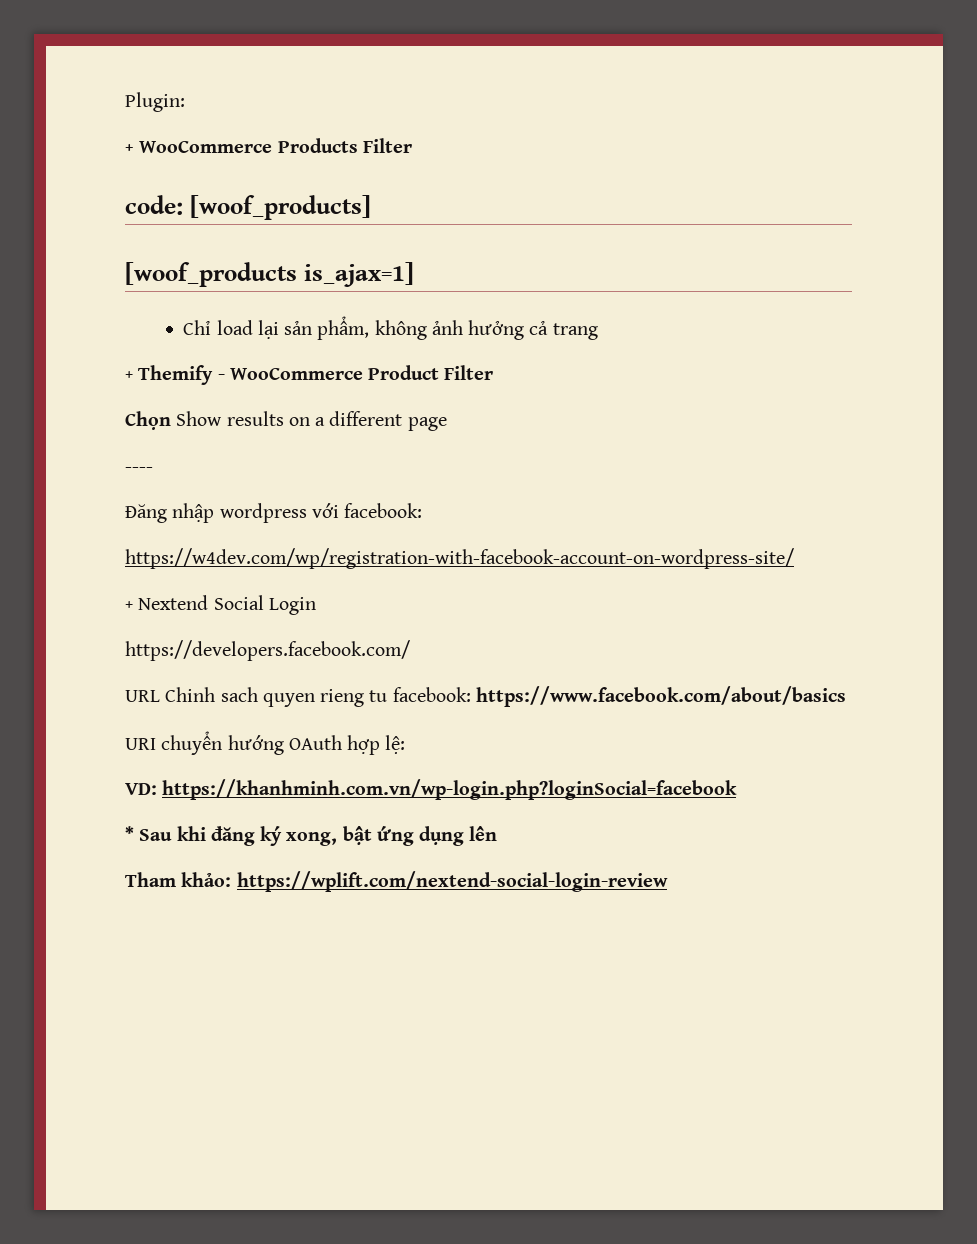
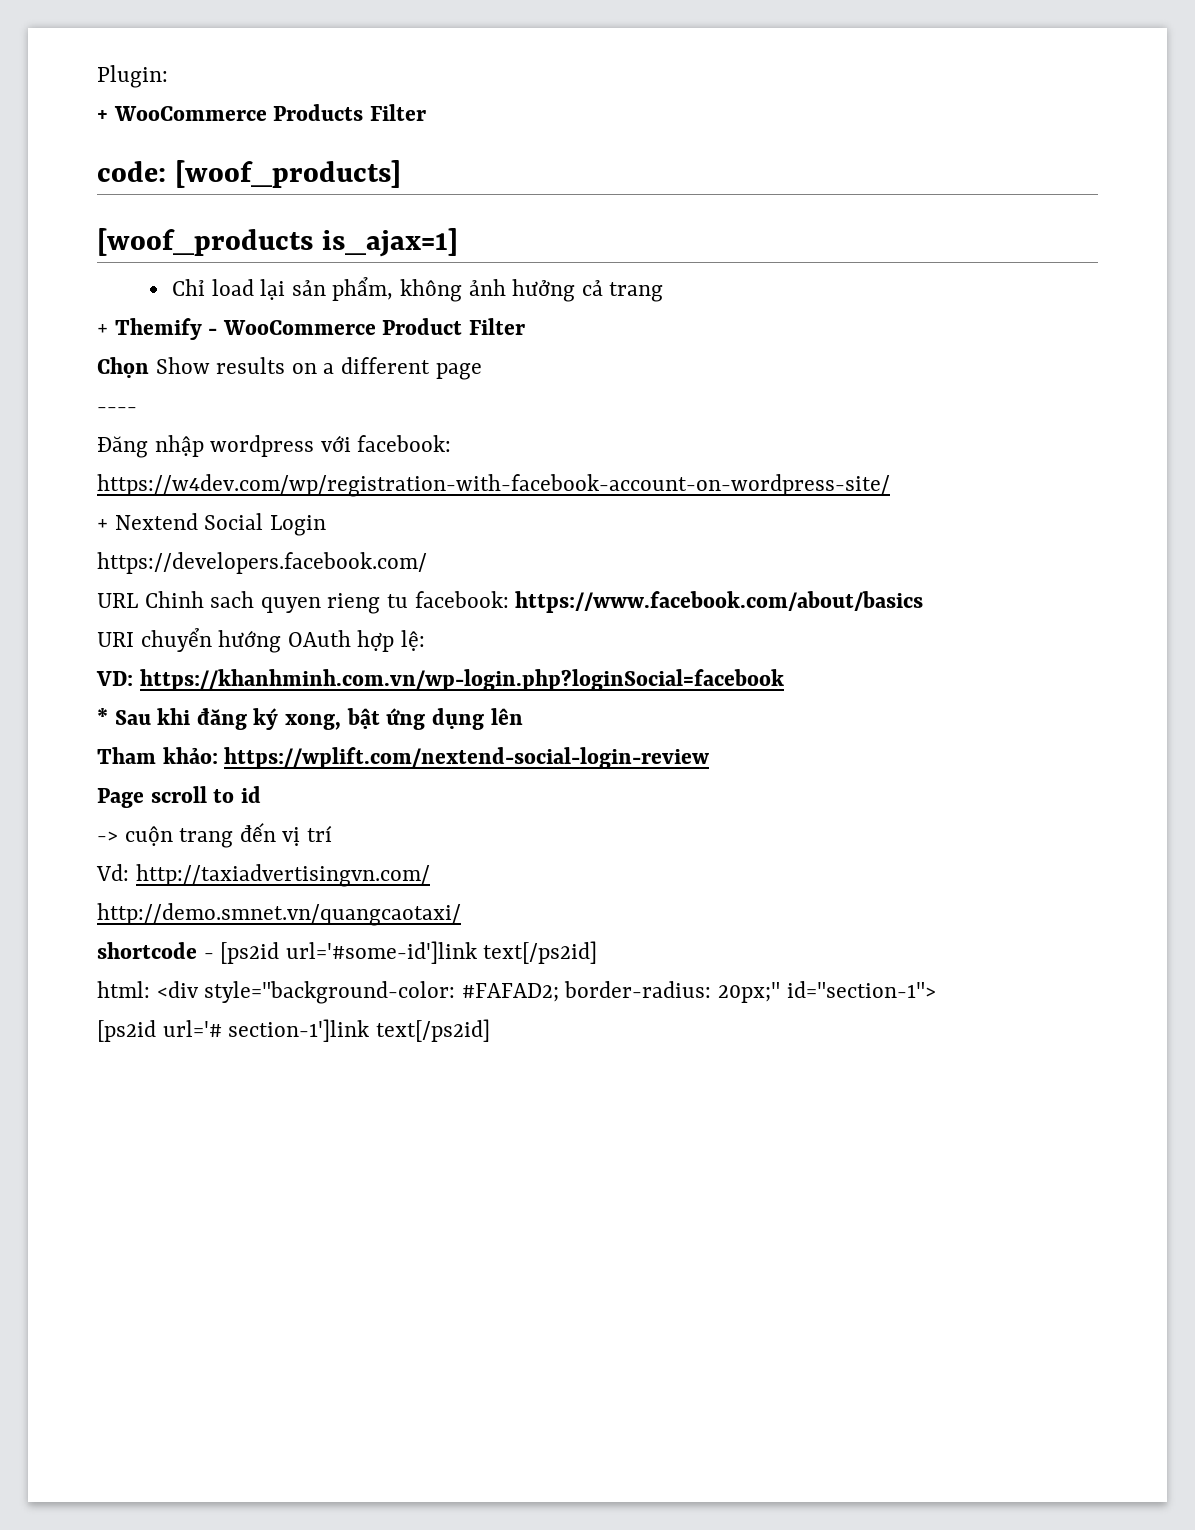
+ Page scroll to id
+ -> cuộn trang đến vị trí
+ Vd: http://taxiadvertisingvn.com/
+ http://demo.smnet.vn/quangcaotaxi/
+ shortcode - [ps2id url='#some-id']link text[/ps2id]
+ html: <div style="background-color: #FAFAD2; border-radius: 20px;" id="section-1">
+ [ps2id url='# section-1']link text[/ps2id]

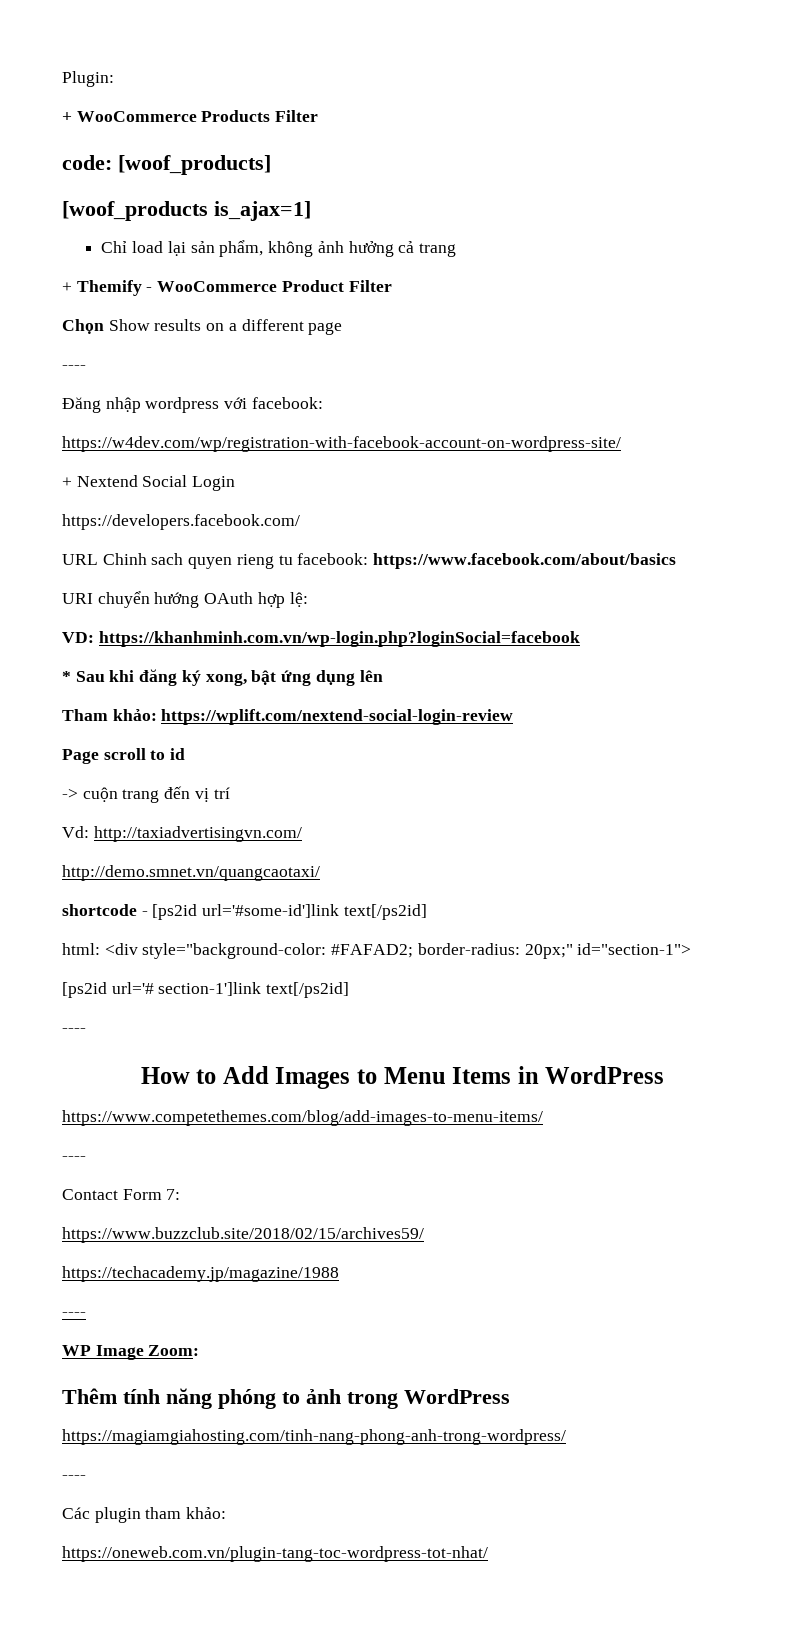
  [ps2id url='# section-1']link text[/ps2id]
+ ----
+ How to Add Images to Menu Items in WordPress
+ https://www.competethemes.com/blog/add-images-to-menu-items/
+ ----
+ Contact Form 7:
+ https://www.buzzclub.site/2018/02/15/archives59/
+ https://techacademy.jp/magazine/1988
+ ----
+ WP Image Zoom:
+ Thêm tính năng phóng to ảnh trong WordPress
+ https://magiamgiahosting.com/tinh-nang-phong-anh-trong-wordpress/
+ ----
+ Các plugin tham khảo:
+ https://oneweb.com.vn/plugin-tang-toc-wordpress-tot-nhat/

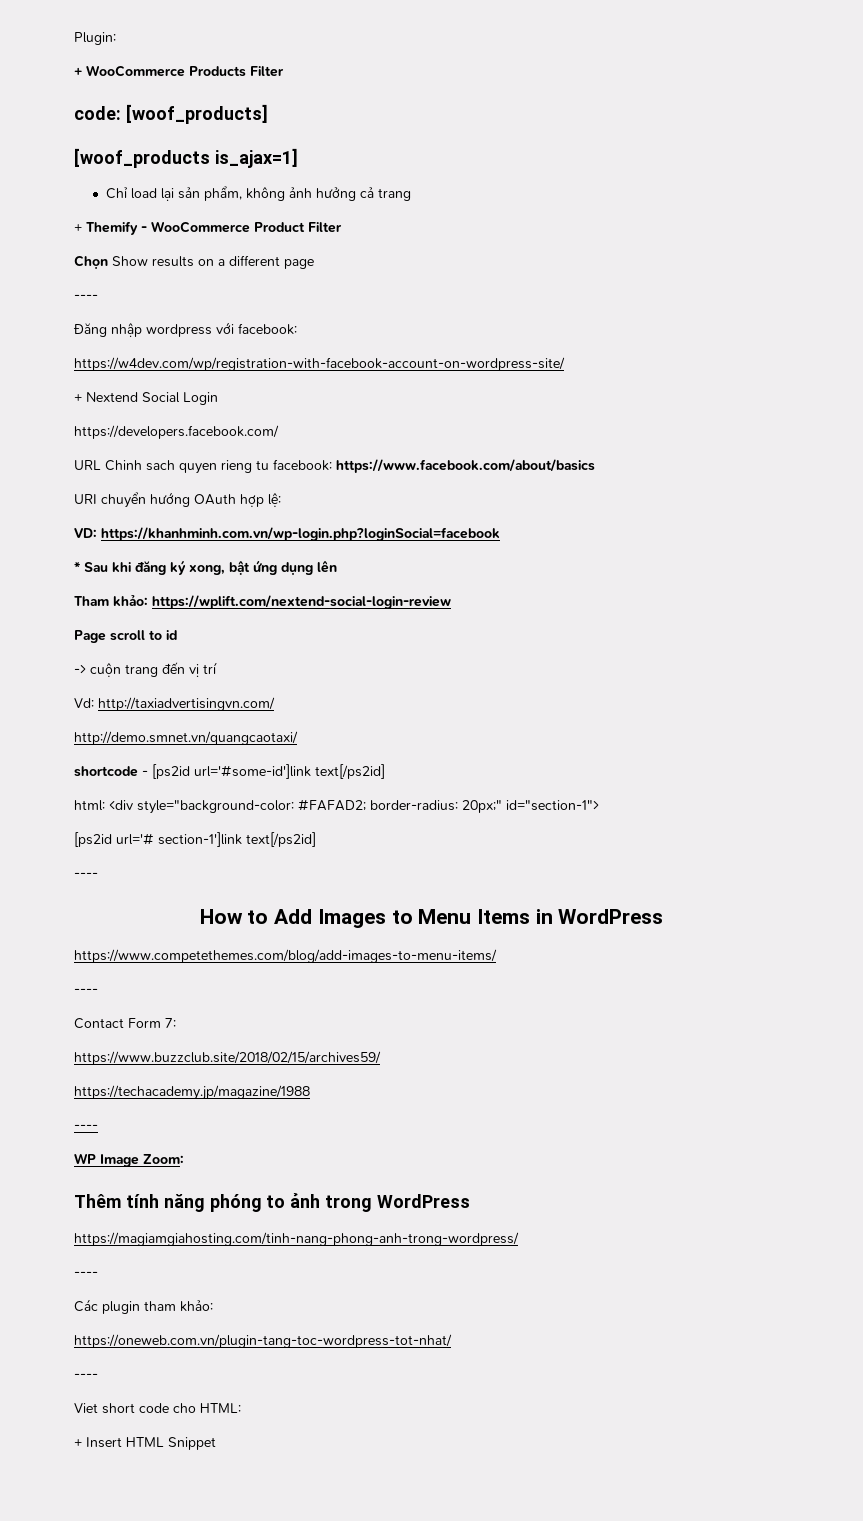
  https://oneweb.com.vn/plugin-tang-toc-wordpress-tot-nhat/
+ ----
+ Viet short code cho HTML:
+ + Insert HTML Snippet

